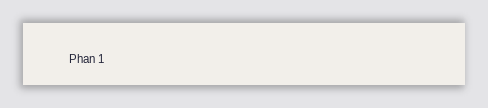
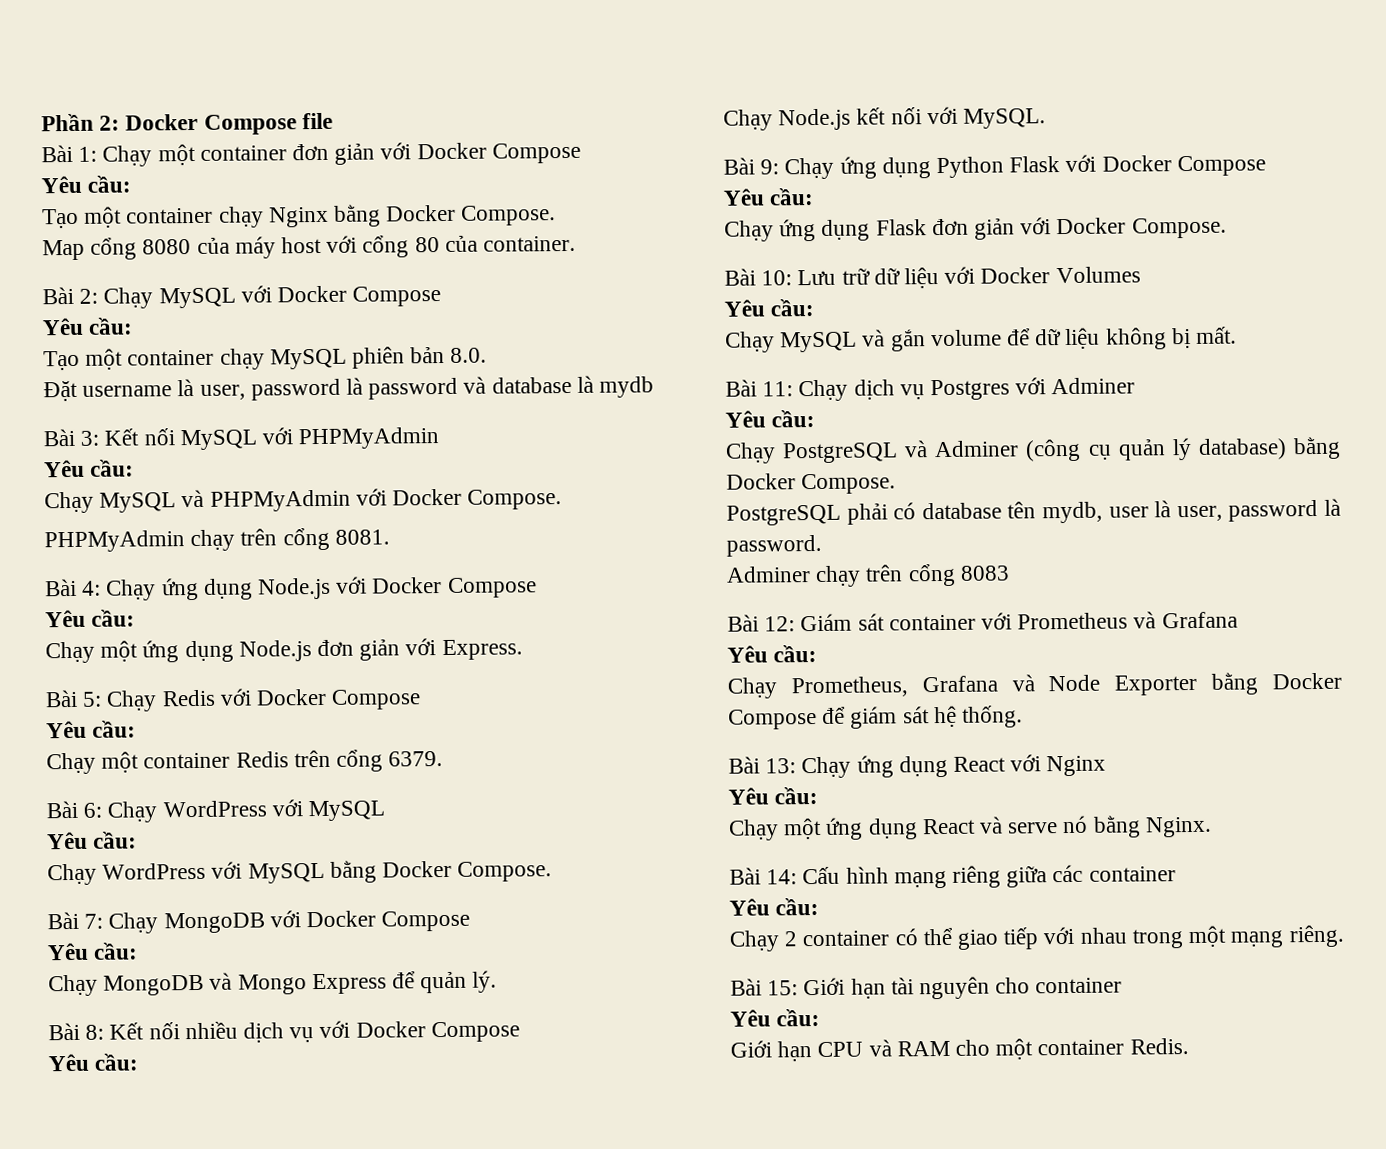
- Phan 1
+ Phần 2: Docker Compose file
+ Bài 1: Chạy một container đơn giản với Docker Compose
+ Yêu cầu:
+ Tạo một container chạy Nginx bằng Docker Compose.
+ Map cổng 8080 của máy host với cổng 80 của container.
+ Bài 2: Chạy MySQL với Docker Compose
+ Yêu cầu:
+ Tạo một container chạy MySQL phiên bản 8.0.
+ Đặt username là user, password là password và database là mydb
+ Bài 3: Kết nối MySQL với PHPMyAdmin
+ Yêu cầu:
+ Chạy MySQL và PHPMyAdmin với Docker Compose.
+ PHPMyAdmin chạy trên cổng 8081.
+ Bài 4: Chạy ứng dụng Node.js với Docker Compose
+ Yêu cầu:
+ Chạy một ứng dụng Node.js đơn giản với Express.
+ Bài 5: Chạy Redis với Docker Compose
+ Yêu cầu:
+ Chạy một container Redis trên cổng 6379.
+ Bài 6: Chạy WordPress với MySQL
+ Yêu cầu:
+ Chạy WordPress với MySQL bằng Docker Compose.
+ Bài 7: Chạy MongoDB với Docker Compose
+ Yêu cầu:
+ Chạy MongoDB và Mongo Express để quản lý.
+ Bài 8: Kết nối nhiều dịch vụ với Docker Compose
+ Yêu cầu:
+ Chạy Node.js kết nối với MySQL.
+ Bài 9: Chạy ứng dụng Python Flask với Docker Compose
+ Yêu cầu:
+ Chạy ứng dụng Flask đơn giản với Docker Compose.
+ Bài 10: Lưu trữ dữ liệu với Docker Volumes
+ Yêu cầu:
+ Chạy MySQL và gắn volume để dữ liệu không bị mất.
+ Bài 11: Chạy dịch vụ Postgres với Adminer
+ Yêu cầu:
+ Chạy PostgreSQL và Adminer (công cụ quản lý database) bằng Docker Compose.
+ PostgreSQL phải có database tên mydb, user là user, password là password.
+ Adminer chạy trên cổng 8083
+ Bài 12: Giám sát container với Prometheus và Grafana
+ Yêu cầu:
+ Chạy Prometheus, Grafana và Node Exporter bằng Docker Compose để giám sát hệ thống.
+ Bài 13: Chạy ứng dụng React với Nginx
+ Yêu cầu:
+ Chạy một ứng dụng React và serve nó bằng Nginx.
+ Bài 14: Cấu hình mạng riêng giữa các container
+ Yêu cầu:
+ Chạy 2 container có thể giao tiếp với nhau trong một mạng riêng.
+ Bài 15: Giới hạn tài nguyên cho container
+ Yêu cầu:
+ Giới hạn CPU và RAM cho một container Redis.

